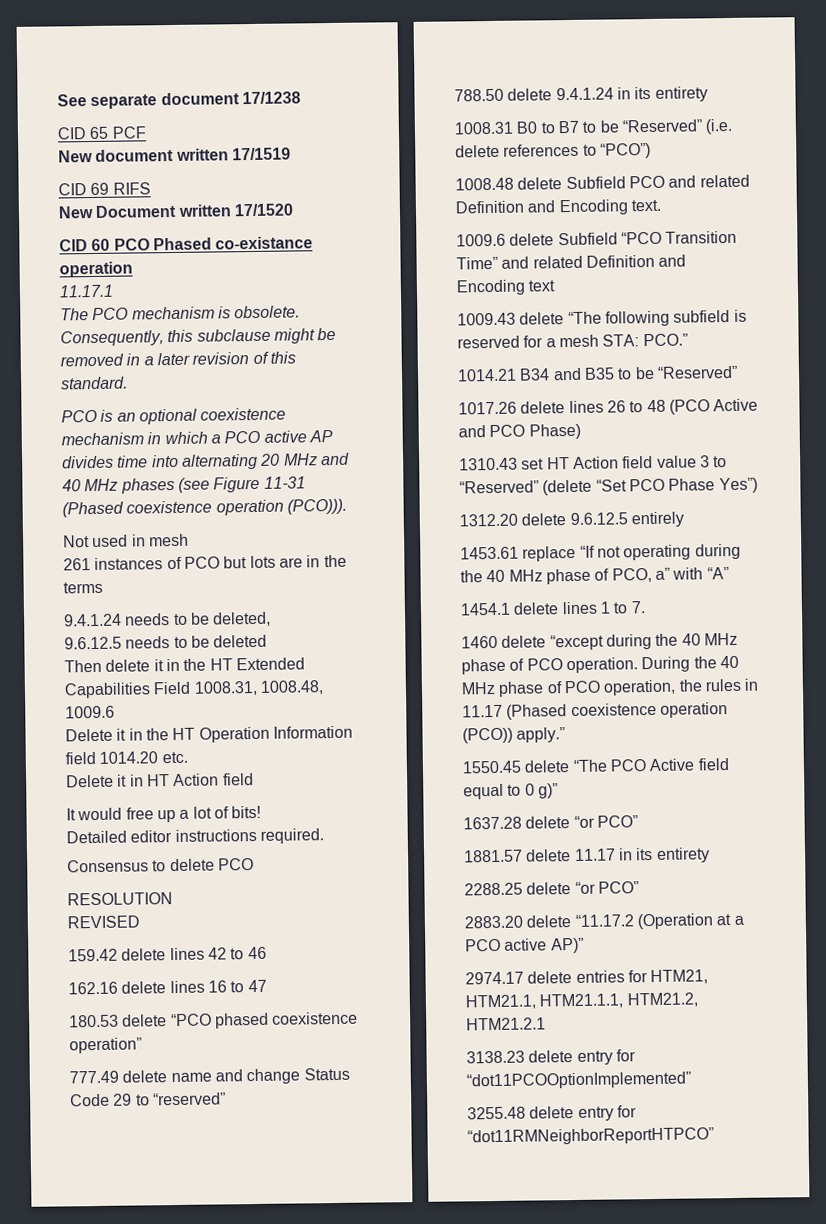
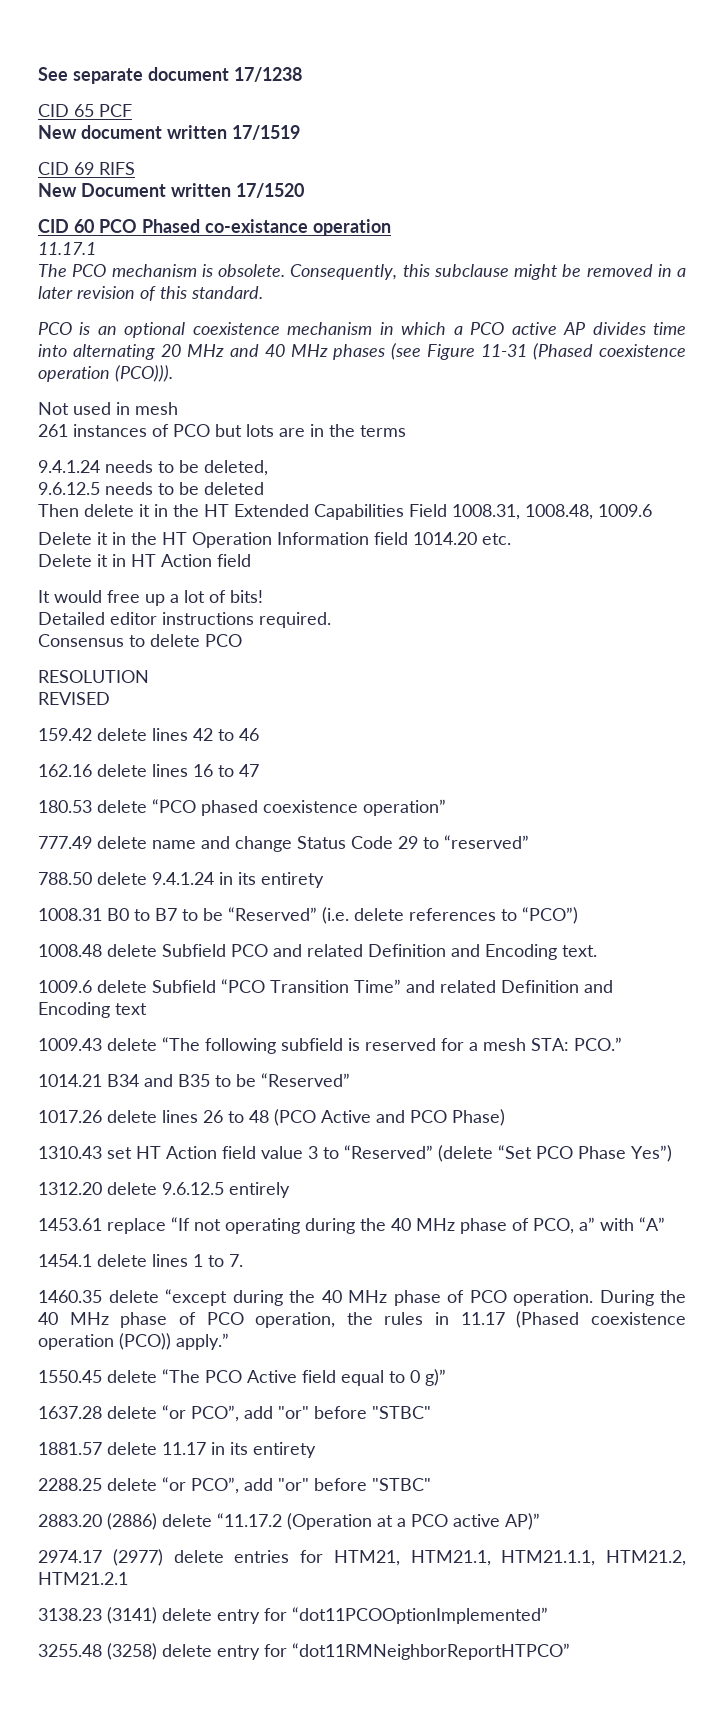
- 1460 delete “except during the 40 MHz phase of PCO operation.
+ 1460.35 delete “except during the 40 MHz phase of PCO operation.
- 1637.28 delete “or PCO”
+ 1637.28 delete “or PCO”, add "or" before "STBC"
- 2288.25 delete “or PCO”
+ 2288.25 delete “or PCO”, add "or" before "STBC"
- 2883.20 delete “11.17.2 (Operation at a PCO active AP)”
+ 2883.20 (2886) delete “11.17.2 (Operation at a PCO active AP)”
- 2974.17 delete entries for HTM21, HTM21.1, HTM21.1.1, HTM21.2, HTM21.2.1
+ 2974.17 (2977) delete entries for HTM21, HTM21.1, HTM21.1.1, HTM21.2, HTM21.2.1
- 3138.23 delete entry for “dot11PCOOptionImplemented”
+ 3138.23 (3141) delete entry for “dot11PCOOptionImplemented”
- 3255.48 delete entry for “dot11RMNeighborReportHTPCO”
+ 3255.48 (3258) delete entry for “dot11RMNeighborReportHTPCO”

